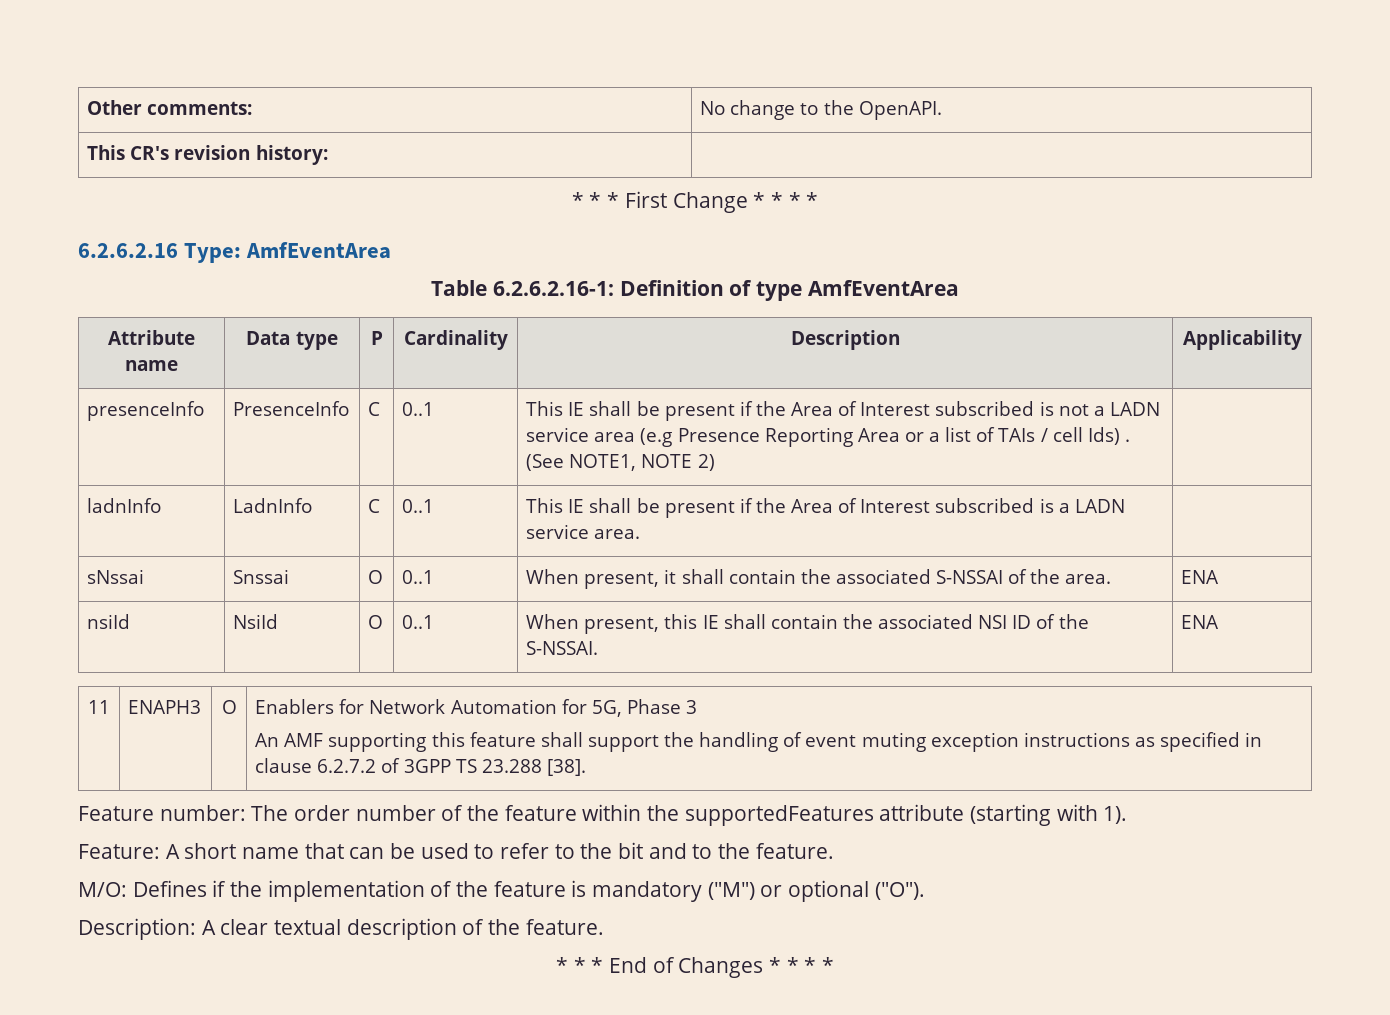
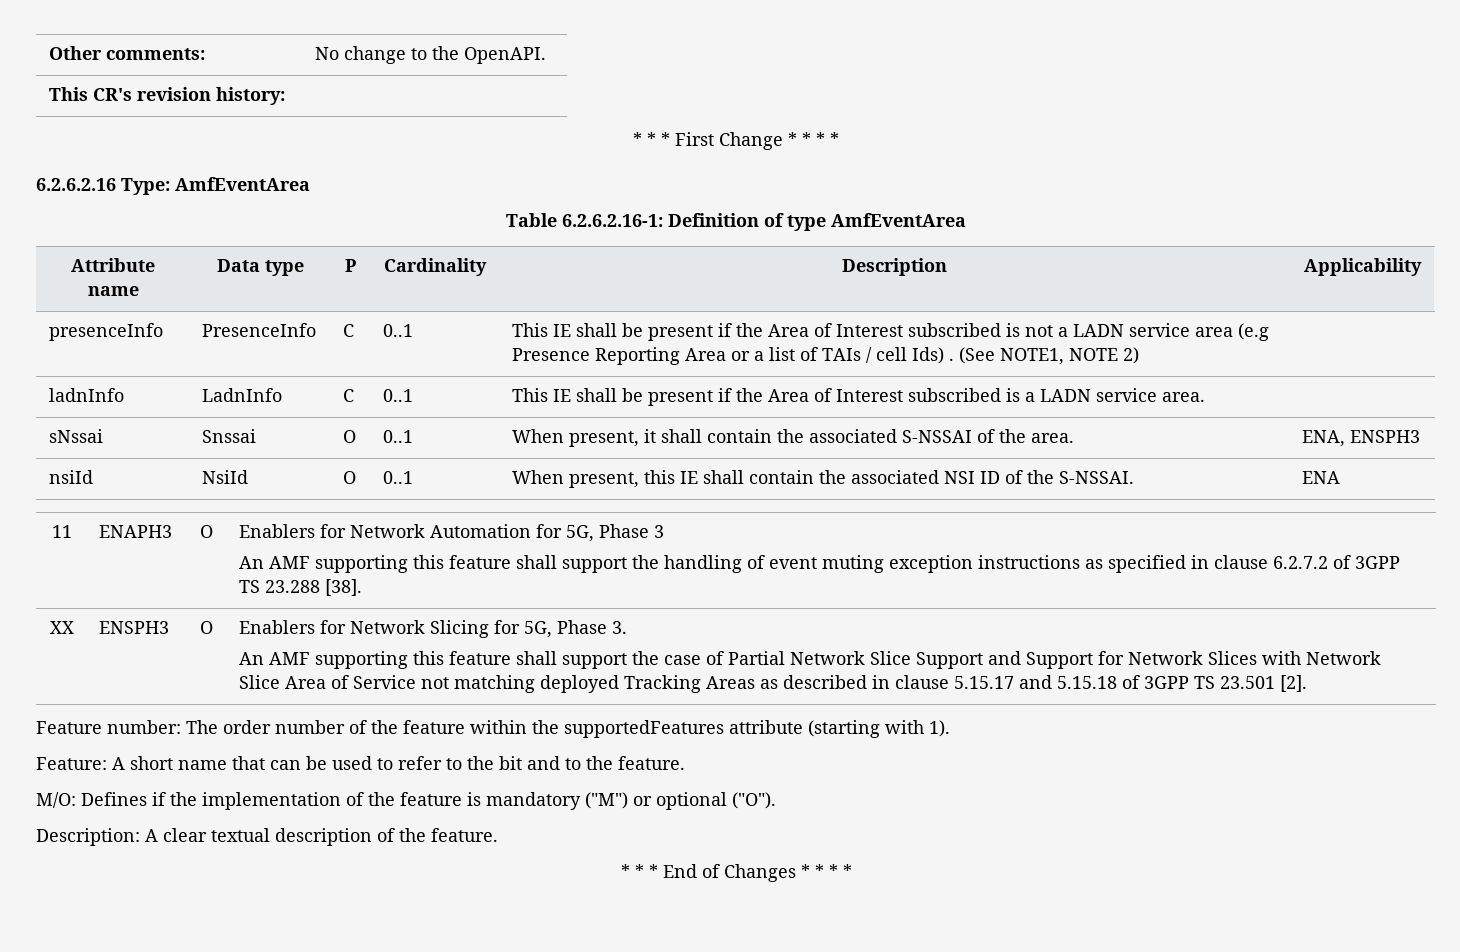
- sNssai | Snssai | O | 0..1 | When present, it shall contain the associated S-NSSAI of the area. | ENA
+ sNssai | Snssai | O | 0..1 | When present, it shall contain the associated S-NSSAI of the area. | ENA, ENSPH3
+ XX | ENSPH3 | O | Enablers for Network Slicing for 5G, Phase 3.
+ An AMF supporting this feature shall support the case of Partial Network Slice Support and Support for Network Slices with Network Slice Area of Service not matching deployed Tracking Areas as described in clause 5.15.17 and 5.15.18 of 3GPP TS 23.501 [2].

